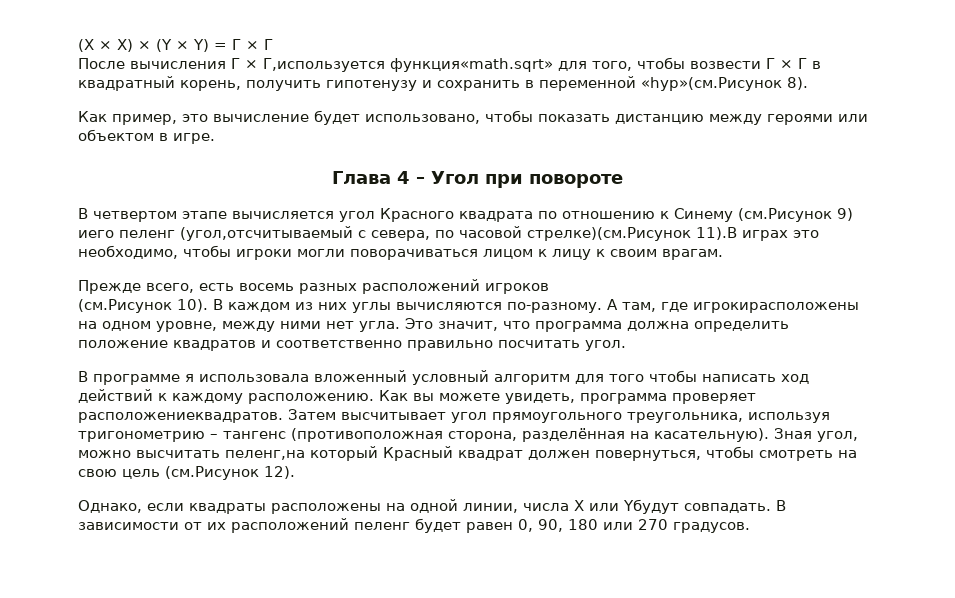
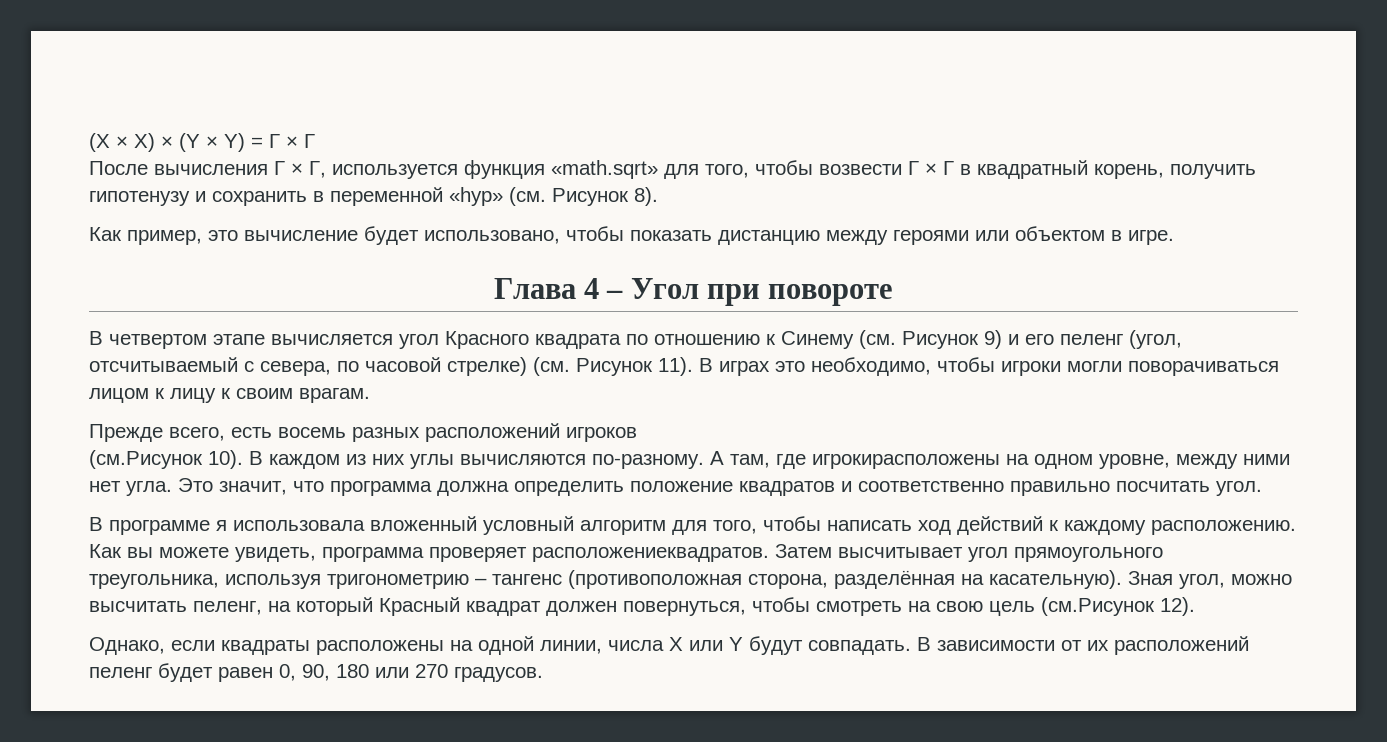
- После вычисления Г × Г,используется функция«math.sqrt» для того, чтобы возвести Г × Г в квадратный корень, получить гипотенузу и сохранить в переменной «hyp»(см.Рисунок 8).
+ После вычисления Г × Г, используется функция «math.sqrt» для того, чтобы возвести Г × Г в квадратный корень, получить гипотенузу и сохранить в переменной «hyp» (см. Рисунок 8).
- В четвертом этапе вычисляется угол Красного квадрата по отношению к Синему (см.Рисунок 9) иего пеленг (угол,отсчитываемый с севера, по часовой стрелке)(см.Рисунок 11).В играх это необходимо, чтобы игроки могли поворачиваться лицом к лицу к своим врагам.
+ В четвертом этапе вычисляется угол Красного квадрата по отношению к Синему (см. Рисунок 9) и его пеленг (угол, отсчитываемый с севера, по часовой стрелке) (см. Рисунок 11). В играх это необходимо, чтобы игроки могли поворачиваться лицом к лицу к своим врагам.
- В программе я использовала вложенный условный алгоритм для того чтобы написать ход действий к каждому расположению.
+ В программе я использовала вложенный условный алгоритм для того, чтобы написать ход действий к каждому расположению.
- Зная угол, можно высчитать пеленг,на который Красный квадрат должен повернуться, чтобы смотреть на свою цель (см.Рисунок 12).
+ Зная угол, можно высчитать пеленг, на который Красный квадрат должен повернуться, чтобы смотреть на свою цель (см.Рисунок 12).
- Однако, если квадраты расположены на одной линии, числа X или Yбудут совпадать.
+ Однако, если квадраты расположены на одной линии, числа X или Y будут совпадать.

